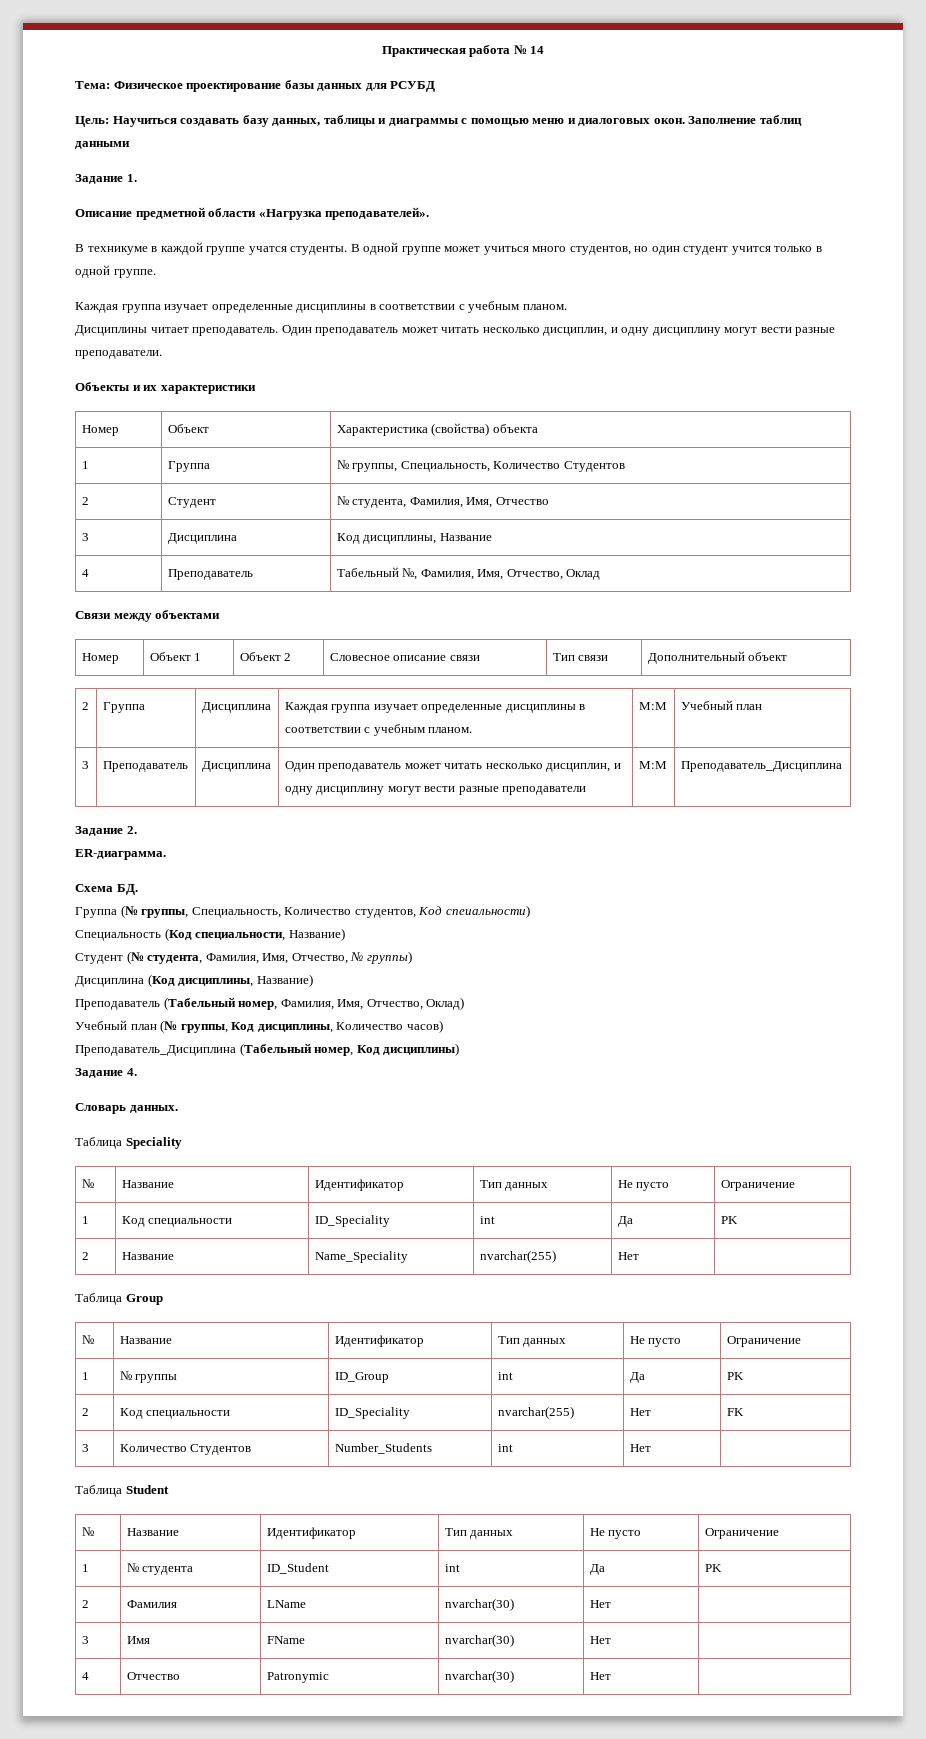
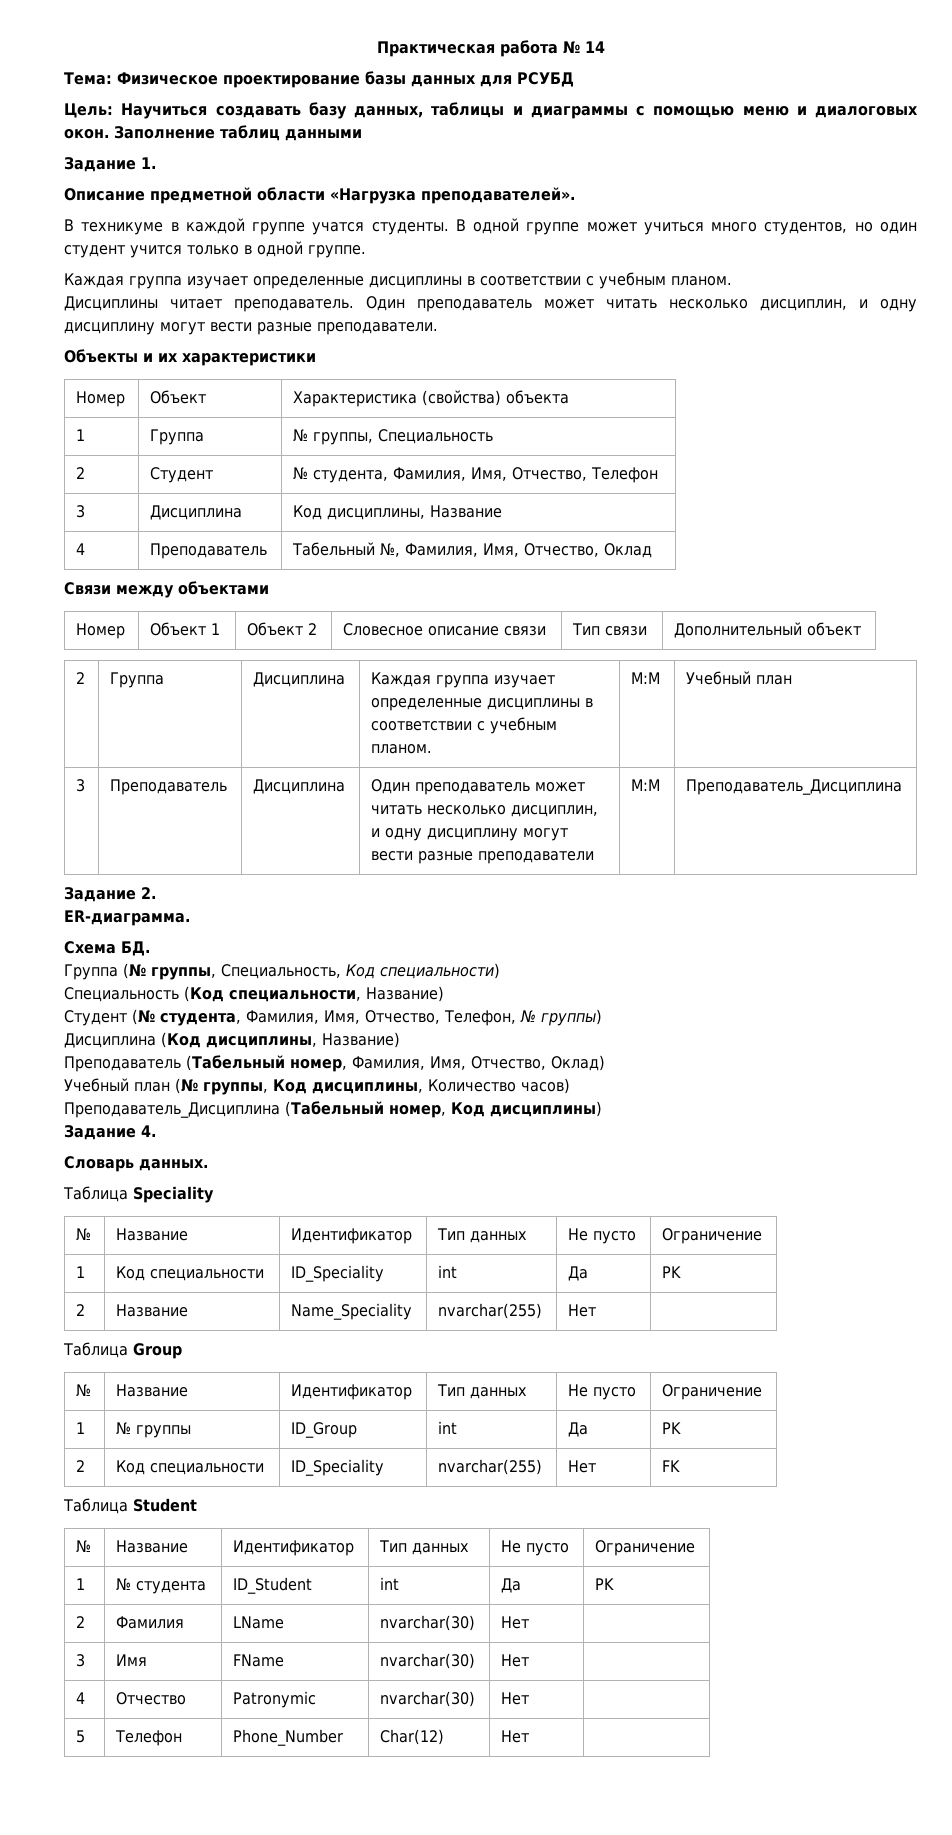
- 1 | Группа | № группы, Специальность, Количество Студентов
+ 1 | Группа | № группы, Специальность
- 2 | Студент | № студента, Фамилия, Имя, Отчество
+ 2 | Студент | № студента, Фамилия, Имя, Отчество, Телефон
- Группа (№ группы, Специальность, Количество студентов, Код спеиальности)
+ Группа (№ группы, Специальность, Код специальности)
- Студент (№ студента, Фамилия, Имя, Отчество, № группы)
+ Студент (№ студента, Фамилия, Имя, Отчество, Телефон, № группы)
- 3 | Количество Студентов | Number_Students | int | Нет |
+ 5 | Телефон | Phone_Number | Char(12) | Нет |

